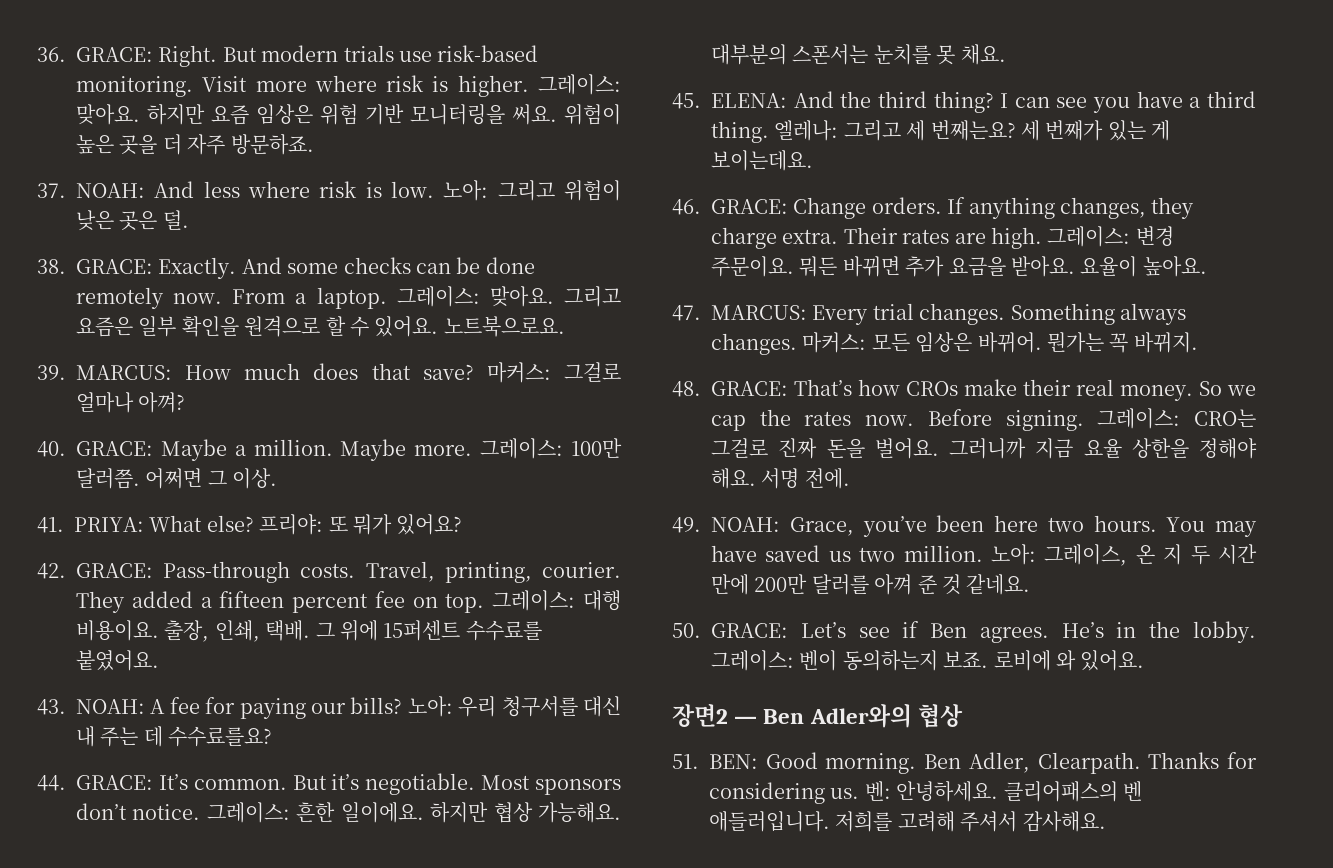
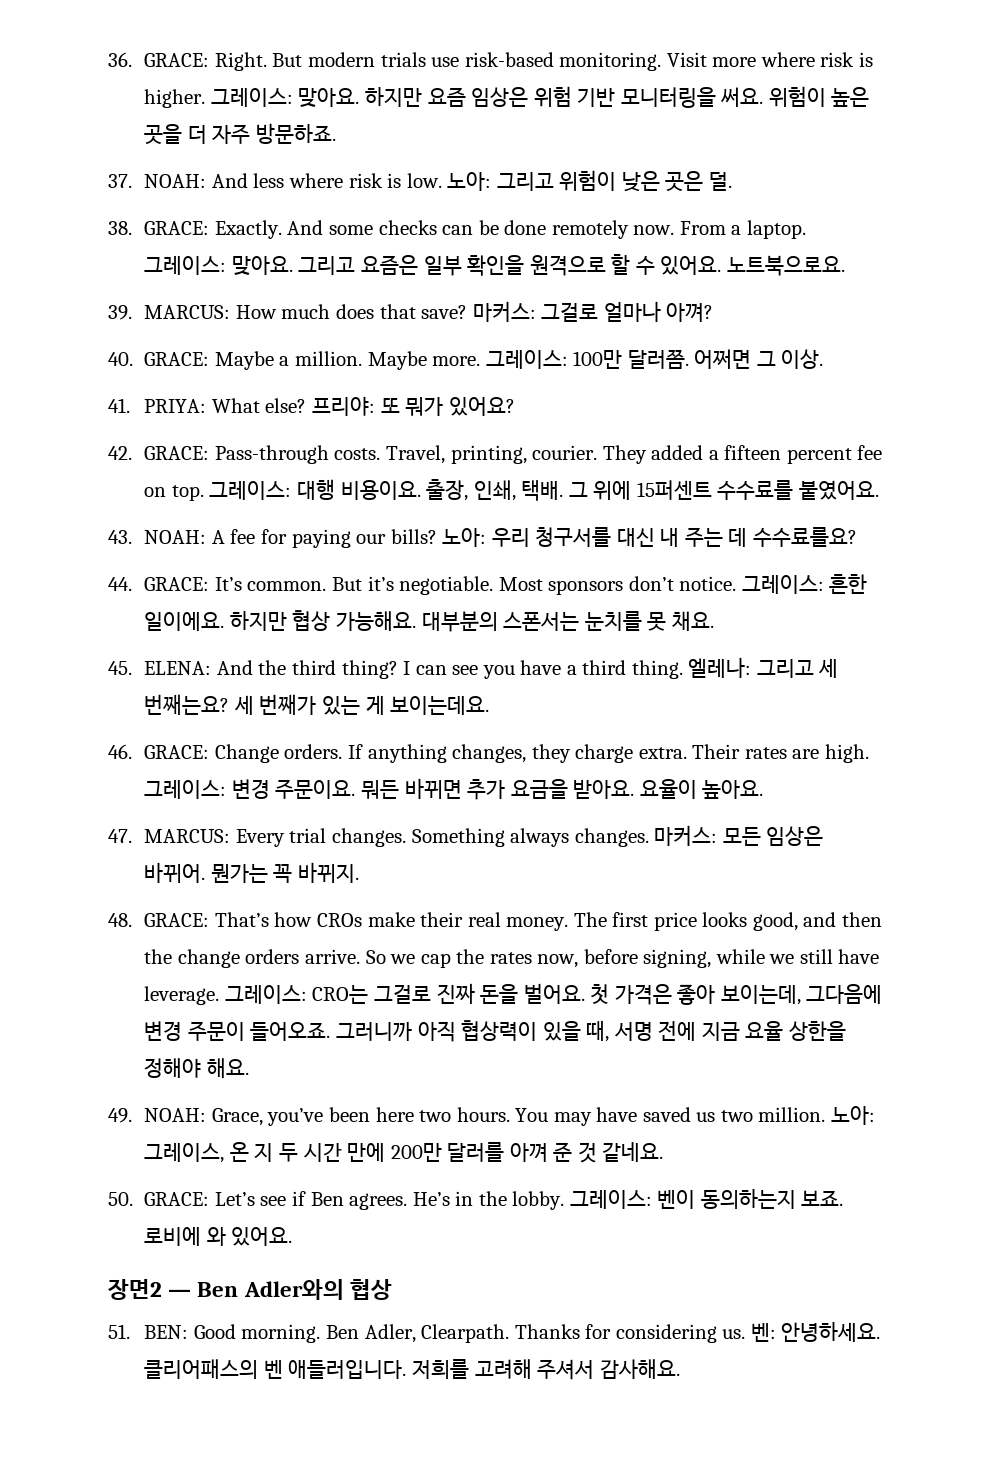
+ The first price looks good, and then the change orders arrive.
- So we cap the rates now. Before signing.
+ So we cap the rates now, before signing, while we still have leverage.
- 그러니까 지금 요율 상한을 정해야 해요. 서명 전에.
+ 첫 가격은 좋아 보이는데, 그다음에 변경 주문이 들어오죠. 그러니까 아직 협상력이 있을 때, 서명 전에 지금 요율 상한을 정해야 해요.

